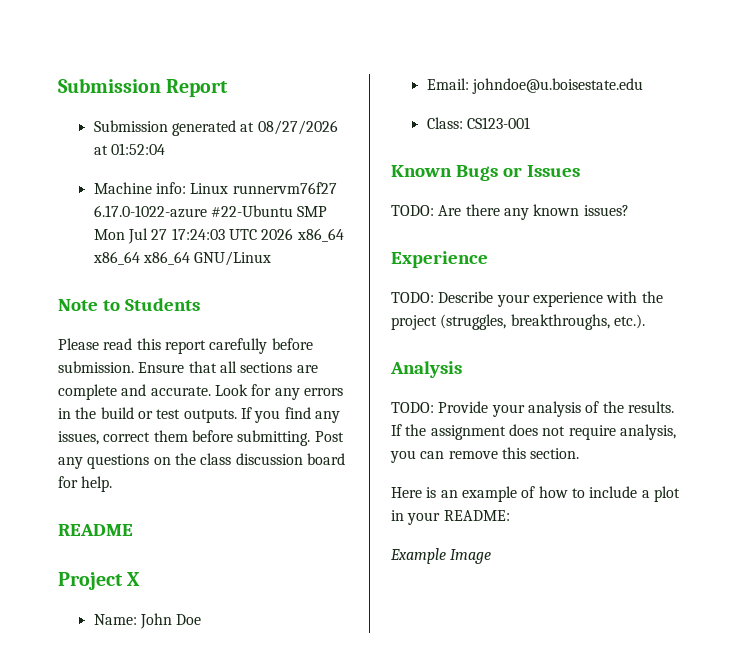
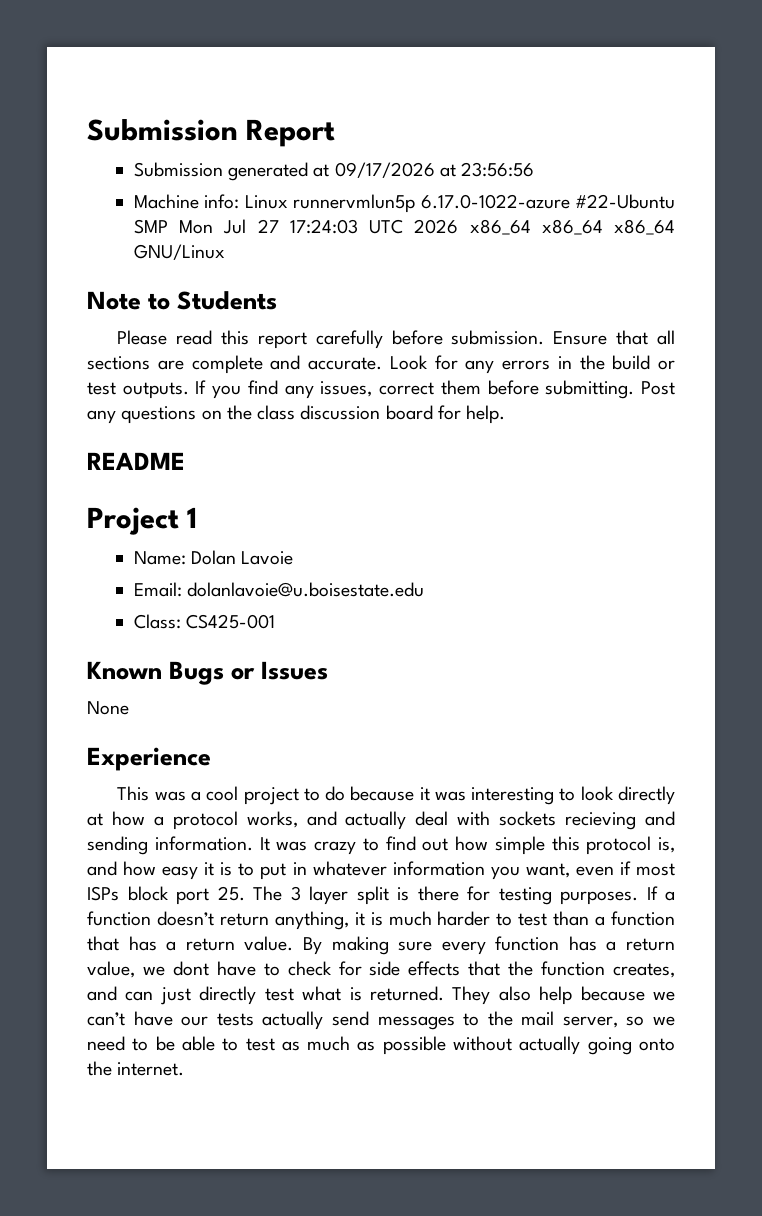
- Submission generated at 08/27/2026 at 01:52:04
+ Submission generated at 09/17/2026 at 23:56:56
- Machine info: Linux runnervm76f27 6.17.0-1022-azure #22-Ubuntu SMP Mon Jul 27 17:24:03 UTC 2026 x86_64 x86_64 x86_64 GNU/Linux
+ Machine info: Linux runnervmlun5p 6.17.0-1022-azure #22-Ubuntu SMP Mon Jul 27 17:24:03 UTC 2026 x86_64 x86_64 x86_64 GNU/Linux
- Project X
+ Project 1
- Name: John Doe
+ Name: Dolan Lavoie
- Email: johndoe@u.boisestate.edu
+ Email: dolanlavoie@u.boisestate.edu
- Class: CS123-001
+ Class: CS425-001
- TODO: Are there any known issues?
+ None
  Experience
- TODO: Describe your experience with the project (struggles, breakthroughs, etc.).
- Analysis
- TODO: Provide your analysis of the results. If the assignment does not require analysis, you can remove this section.
- Here is an example of how to include a plot in your README:
- Example Image
+ This was a cool project to do because it was interesting to look directly at how a protocol works, and actually deal with sockets recieving and sending information. It was crazy to find out how simple this protocol is, and how easy it is to put in whatever information you want, even if most ISPs block port 25. The 3 layer split is there for testing purposes. If a function doesn’t return anything, it is much harder to test than a function that has a return value. By making sure every function has a return value, we dont have to check for side effects that the function creates, and can just directly test what is returned. They also help because we can’t have our tests actually send messages to the mail server, so we need to be able to test as much as possible without actually going onto the internet.

